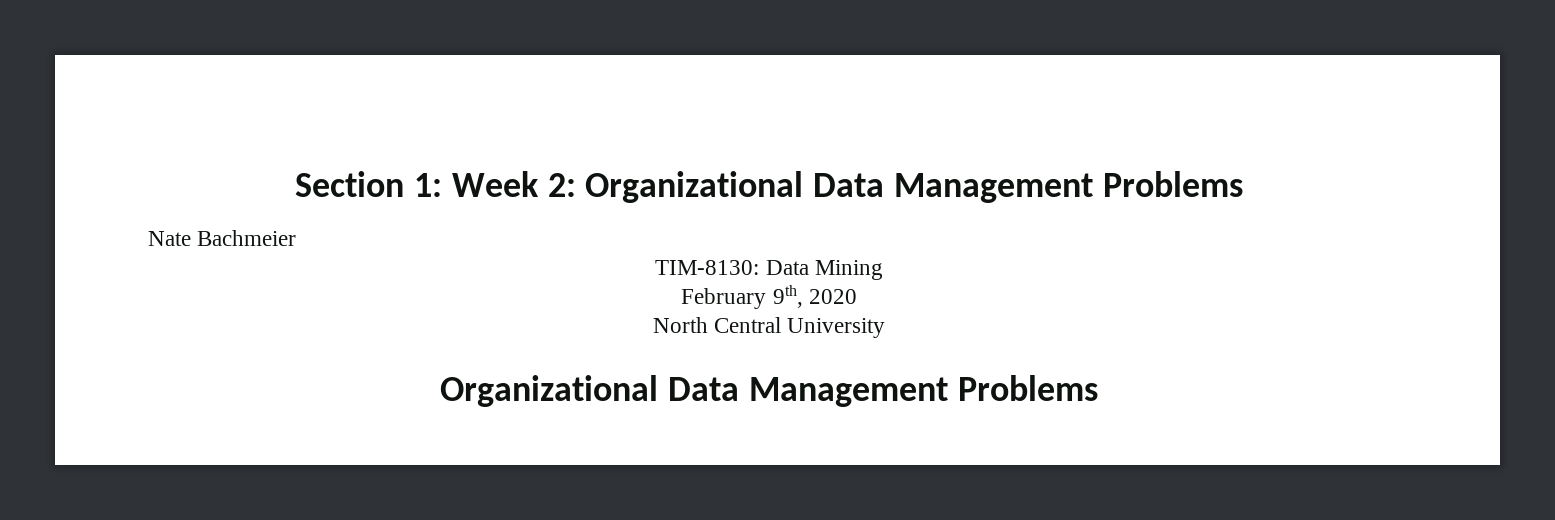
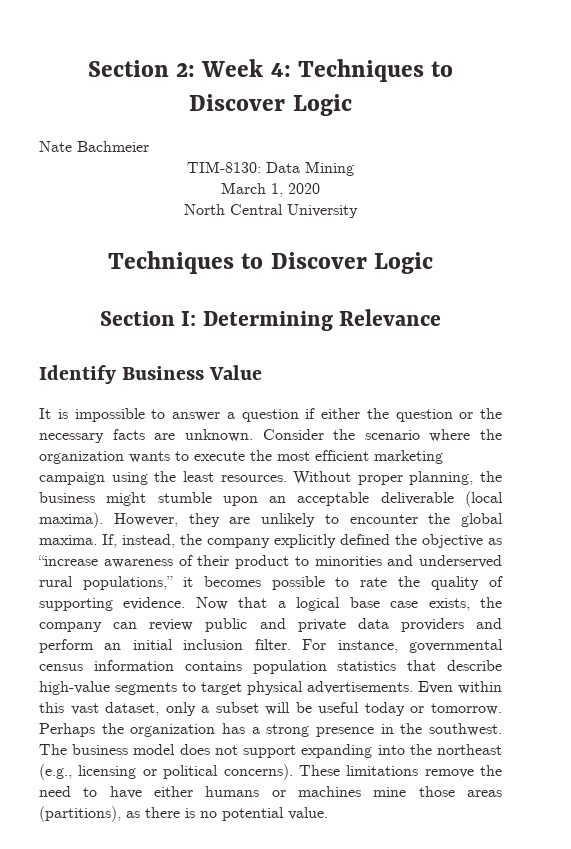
- Section 1: Week 2: Organizational Data Management Problems
+ Section 2: Week 4: Techniques to Discover Logic
- February 9th, 2020
+ March 1, 2020
  North Central University
- Organizational Data Management Problems
+ Techniques to Discover Logic
+ Section I: Determining Relevance
+ Identify Business Value
+ It is impossible to answer a question if either the question or the necessary facts are unknown. Consider the scenario where the organization wants to execute the most efficient marketing campaign using the least resources. Without proper planning, the business might stumble upon an acceptable deliverable (local maxima). However, they are unlikely to encounter the global maxima. If, instead, the company explicitly defined the objective as “increase awareness of their product to minorities and underserved rural populations,” it becomes possible to rate the quality of supporting evidence. Now that a logical base case exists, the company can review public and private data providers and perform an initial inclusion filter. For instance, governmental census information contains population statistics that describe high-value segments to target physical advertisements. Even within this vast dataset, only a subset will be useful today or tomorrow. Perhaps the organization has a strong presence in the southwest. The business model does not support expanding into the northeast (e.g., licensing or political concerns). These limitations remove the need to have either humans or machines mine those areas (partitions), as there is no potential value.

